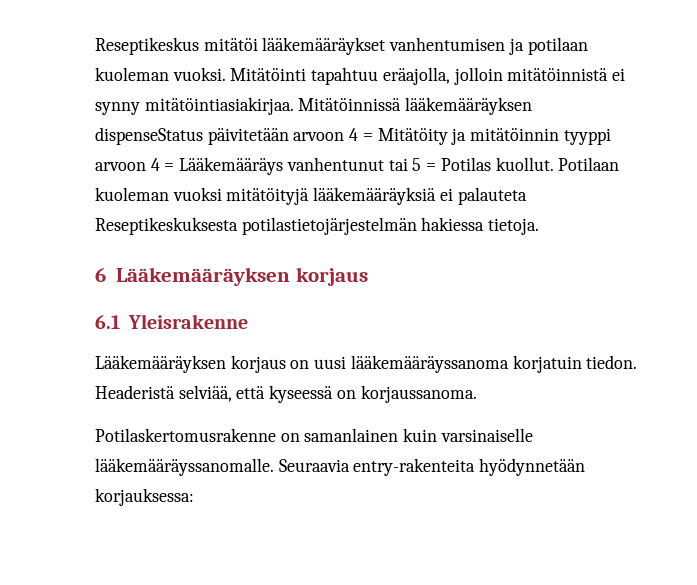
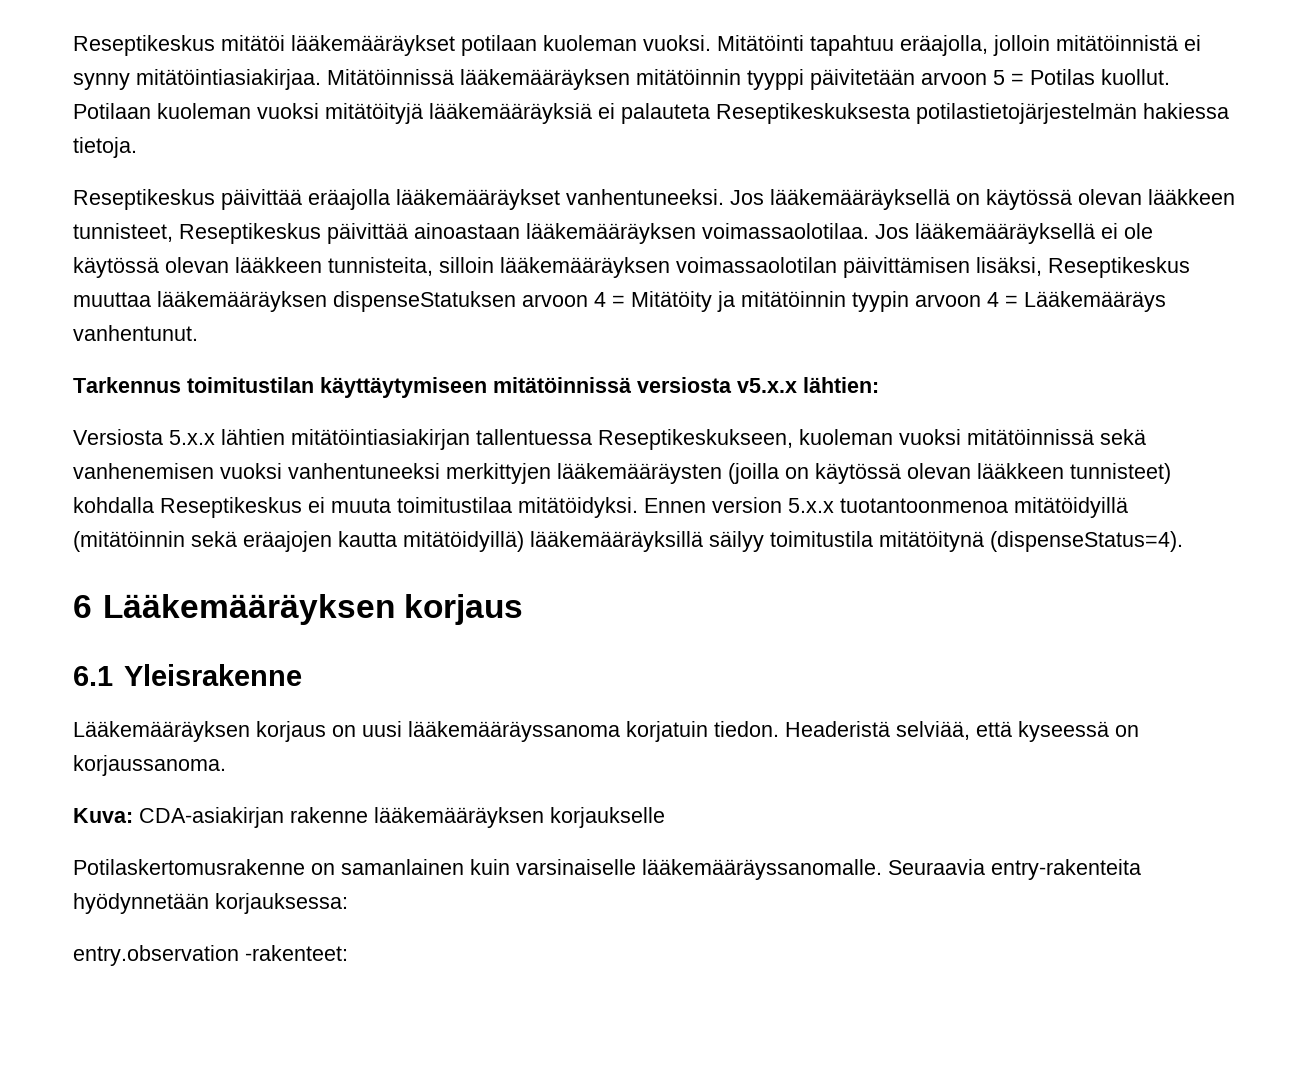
- Reseptikeskus mitätöi lääkemääräykset vanhentumisen ja potilaan kuoleman vuoksi.
+ Reseptikeskus mitätöi lääkemääräykset potilaan kuoleman vuoksi.
- Mitätöinnissä lääkemääräyksen dispenseStatus päivitetään arvoon 4 = Mitätöity ja mitätöinnin tyyppi arvoon 4 = Lääkemääräys vanhentunut tai 5 = Potilas kuollut.
+ Mitätöinnissä lääkemääräyksen mitätöinnin tyyppi päivitetään arvoon 5 = Potilas kuollut.
+ Reseptikeskus päivittää eräajolla lääkemääräykset vanhentuneeksi. Jos lääkemääräyksellä on käytössä olevan lääkkeen tunnisteet, Reseptikeskus päivittää ainoastaan lääkemääräyksen voimassaolotilaa. Jos lääkemääräyksellä ei ole käytössä olevan lääkkeen tunnisteita, silloin lääkemääräyksen voimassaolotilan päivittämisen lisäksi, Reseptikeskus muuttaa lääkemääräyksen dispenseStatuksen arvoon 4 = Mitätöity ja mitätöinnin tyypin arvoon 4 = Lääkemääräys vanhentunut.
+ Tarkennus toimitustilan käyttäytymiseen mitätöinnissä versiosta v5.x.x lähtien:
+ Versiosta 5.x.x lähtien mitätöintiasiakirjan tallentuessa Reseptikeskukseen, kuoleman vuoksi mitätöinnissä sekä vanhenemisen vuoksi vanhentuneeksi merkittyjen lääkemääräysten (joilla on käytössä olevan lääkkeen tunnisteet) kohdalla Reseptikeskus ei muuta toimitustilaa mitätöidyksi. Ennen version 5.x.x tuotantoonmenoa mitätöidyillä (mitätöinnin sekä eräajojen kautta mitätöidyillä) lääkemääräyksillä säilyy toimitustila mitätöitynä (dispenseStatus=4).
+ Kuva: CDA-asiakirjan rakenne lääkemääräyksen korjaukselle
+ entry.observation -rakenteet:

